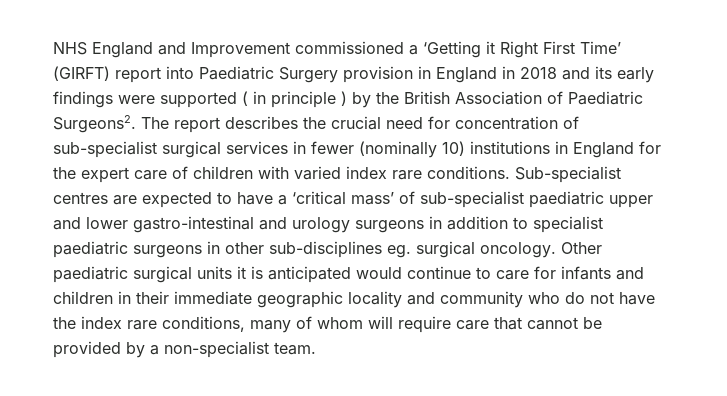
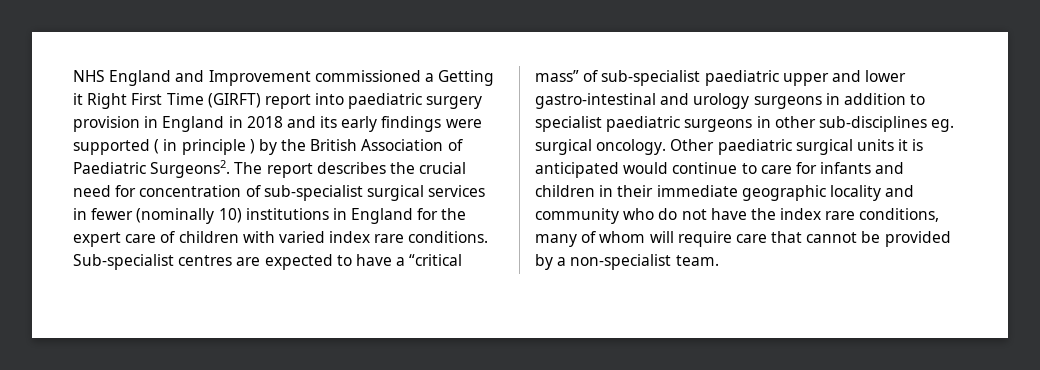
- NHS England and Improvement commissioned a ‘Getting it Right First Time’ (GIRFT) report into Paediatric Surgery provision in England in 2018 and its early findings were supported ( in principle ) by the British Association of Paediatric Surgeons2.
+ NHS England and Improvement commissioned a Getting it Right First Time (GIRFT) report into paediatric surgery provision in England in 2018 and its early findings were supported ( in principle ) by the British Association of Paediatric Surgeons2.
- Sub-specialist centres are expected to have a ‘critical mass’ of sub-specialist paediatric upper and lower gastro-intestinal and urology surgeons in addition to specialist paediatric surgeons in other sub-disciplines eg. surgical oncology.
+ Sub-specialist centres are expected to have a “critical mass” of sub-specialist paediatric upper and lower gastro-intestinal and urology surgeons in addition to specialist paediatric surgeons in other sub-disciplines eg. surgical oncology.

